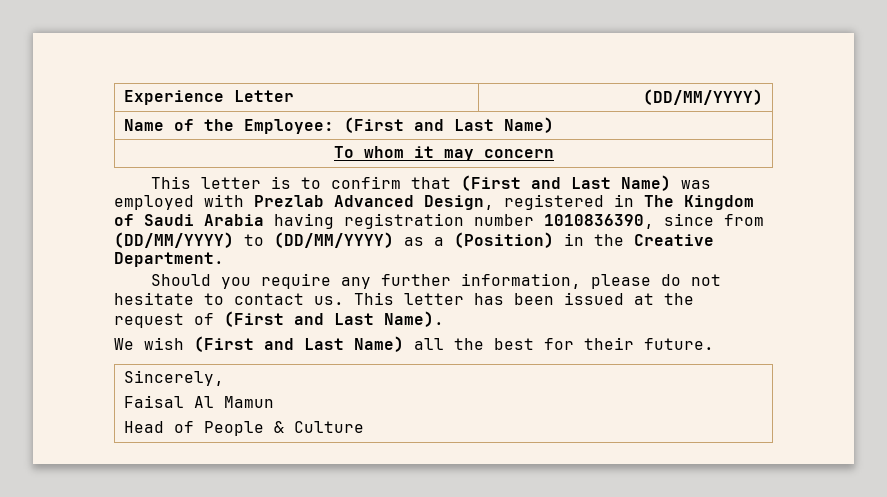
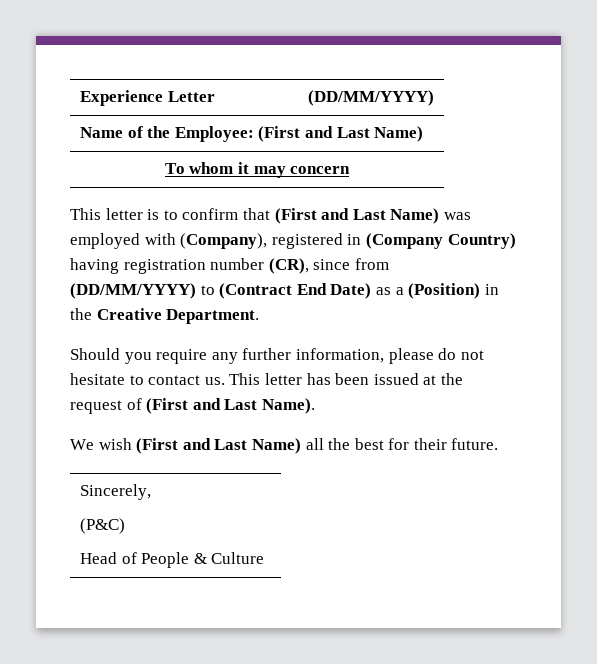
- This letter is to confirm that (First and Last Name) was employed with Prezlab Advanced Design, registered in The Kingdom of Saudi Arabia having registration number 1010836390, since from (DD/MM/YYYY) to (DD/MM/YYYY) as a (Position) in the Creative Department.
+ This letter is to confirm that (First and Last Name) was employed with (Company), registered in (Company Country) having registration number (CR), since from (DD/MM/YYYY) to (Contract End Date) as a (Position) in the Creative Department.
  Sincerely,
- Faisal Al Mamun
+ (P&C)

